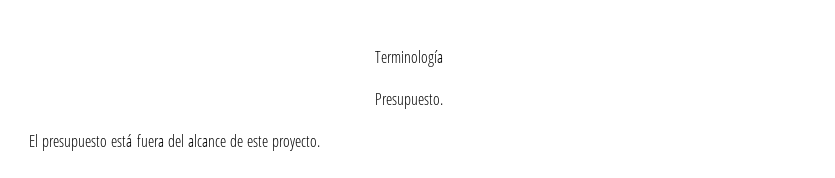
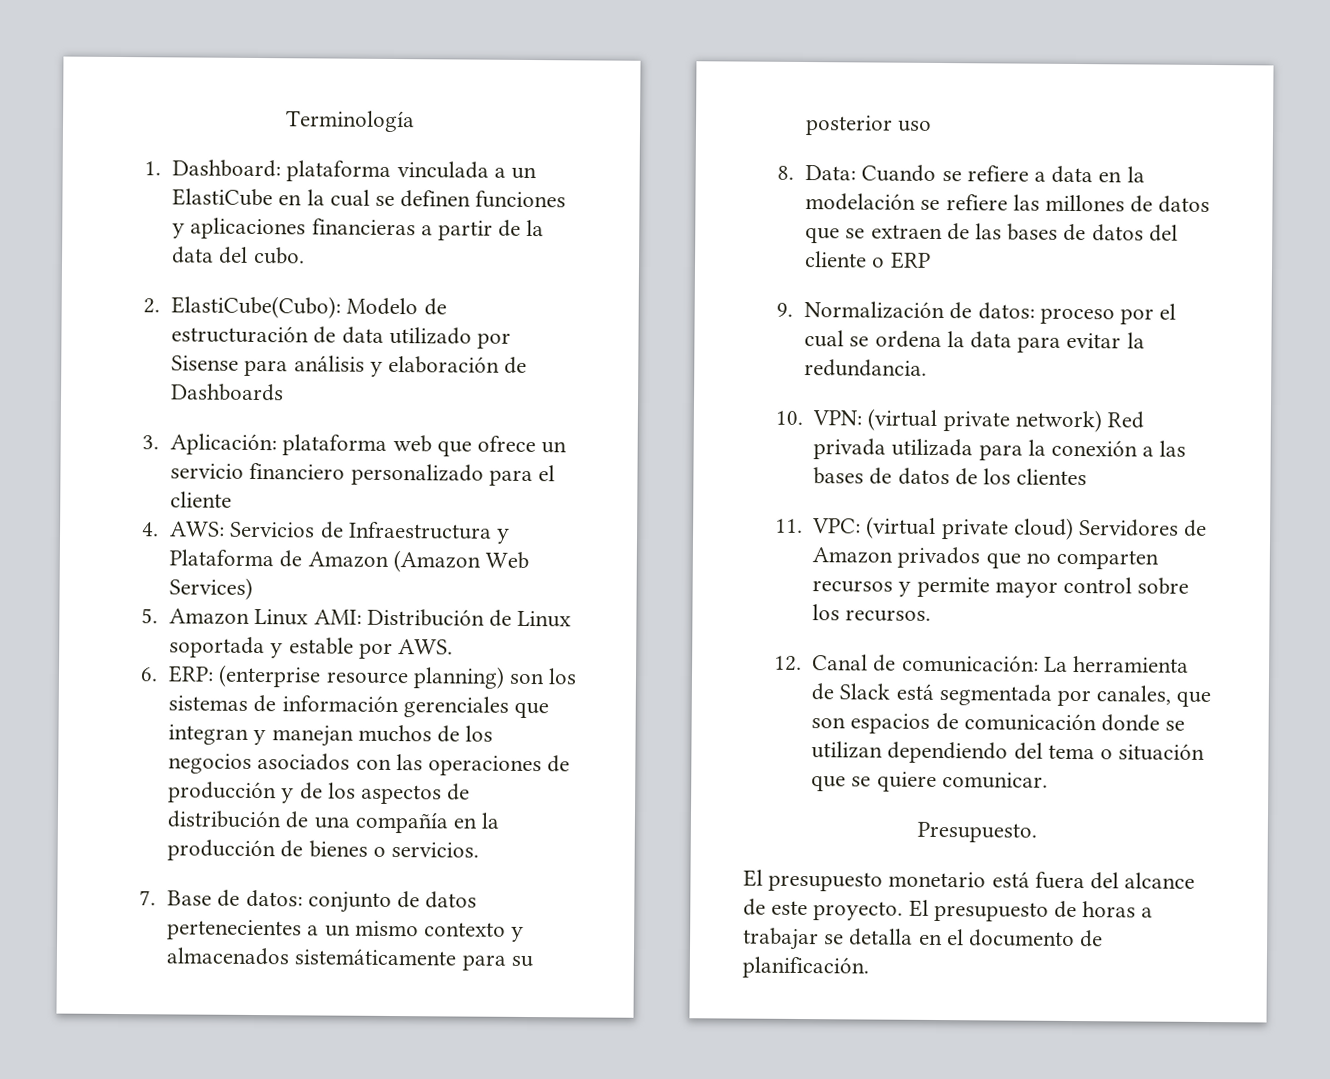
+ 1. Dashboard: plataforma vinculada a un ElastiCube en la cual se definen funciones y aplicaciones financieras a partir de la data del cubo.
+ 2. ElastiCube(Cubo): Modelo de estructuración de data utilizado por Sisense para análisis y elaboración de Dashboards
+ 3. Aplicación: plataforma web que ofrece un servicio financiero personalizado para el cliente
+ 4. AWS: Servicios de Infraestructura y Plataforma de Amazon (Amazon Web Services)
+ 5. Amazon Linux AMI: Distribución de Linux soportada y estable por AWS.
+ 6. ERP: (enterprise resource planning) son los sistemas de información gerenciales que integran y manejan muchos de los negocios asociados con las operaciones de producción y de los aspectos de distribución de una compañía en la producción de bienes o servicios.
+ 7. Base de datos: conjunto de datos pertenecientes a un mismo contexto y almacenados sistemáticamente para su posterior uso
+ 8. Data: Cuando se refiere a data en la modelación se refiere las millones de datos que se extraen de las bases de datos del cliente o ERP
+ 9. Normalización de datos: proceso por el cual se ordena la data para evitar la redundancia.
+ 10. VPN: (virtual private network) Red privada utilizada para la conexión a las bases de datos de los clientes
+ 11. VPC: (virtual private cloud) Servidores de Amazon privados que no comparten recursos y permite mayor control sobre los recursos.
+ 12. Canal de comunicación: La herramienta de Slack está segmentada por canales, que son espacios de comunicación donde se utilizan dependiendo del tema o situación que se quiere comunicar.
- El presupuesto está fuera del alcance de este proyecto.
+ El presupuesto monetario está fuera del alcance de este proyecto.
+ El presupuesto de horas a trabajar se detalla en el documento de planificación.

